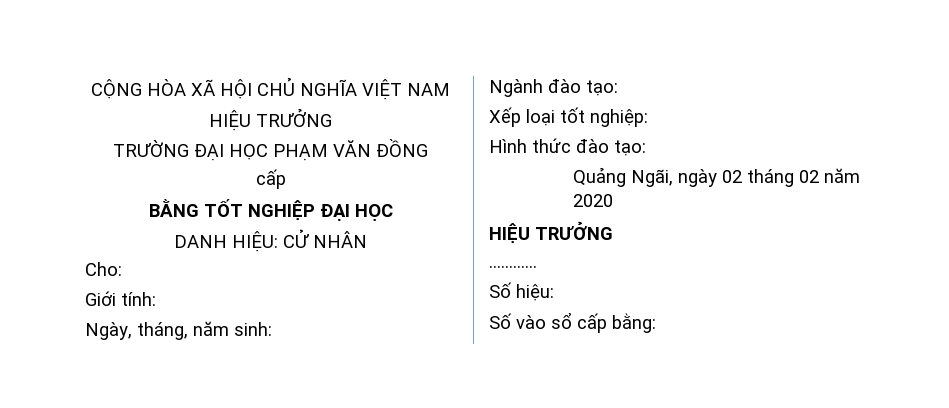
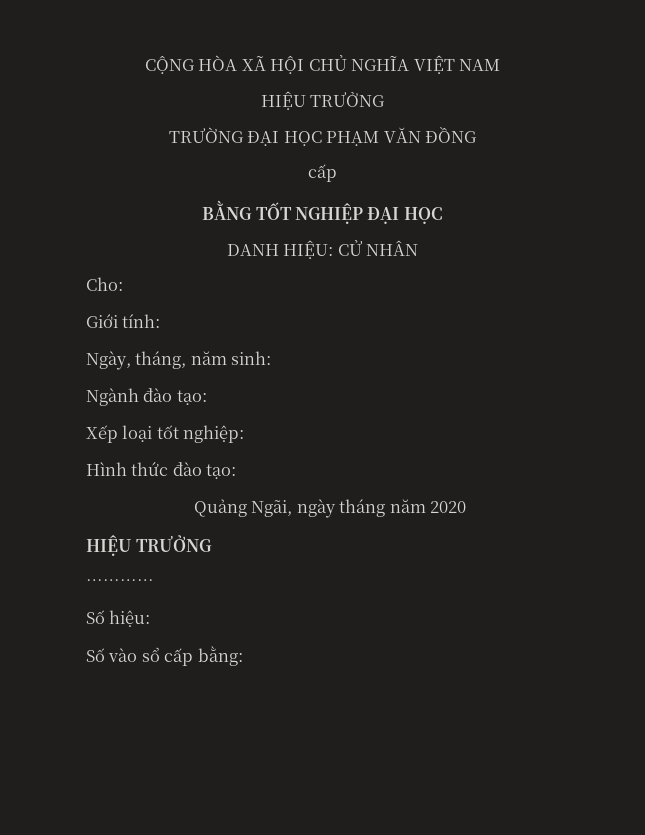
- Quảng Ngãi, ngày 02 tháng 02 năm 2020
+ Quảng Ngãi, ngày tháng năm 2020

